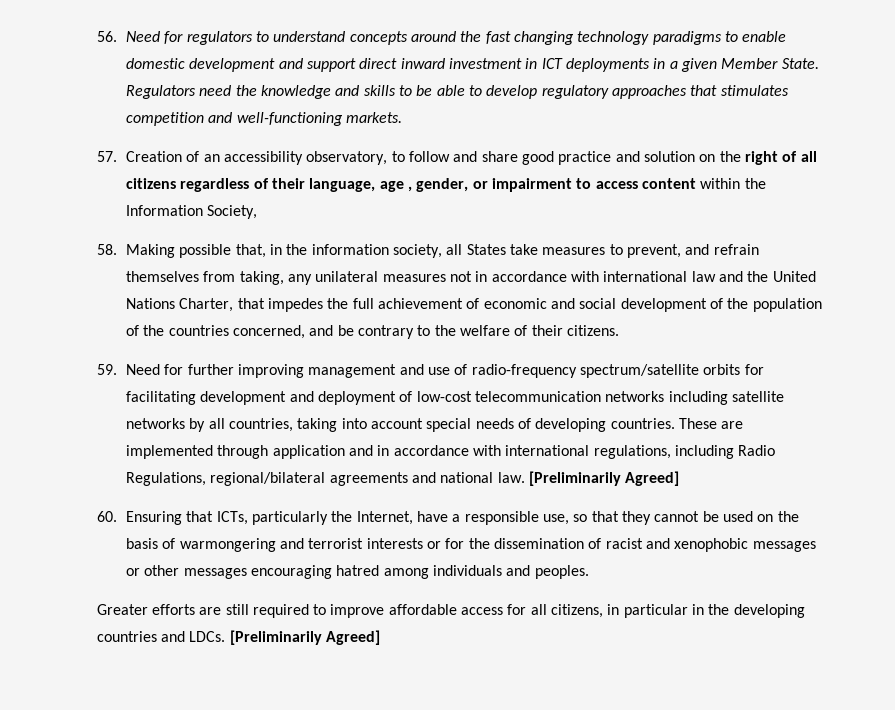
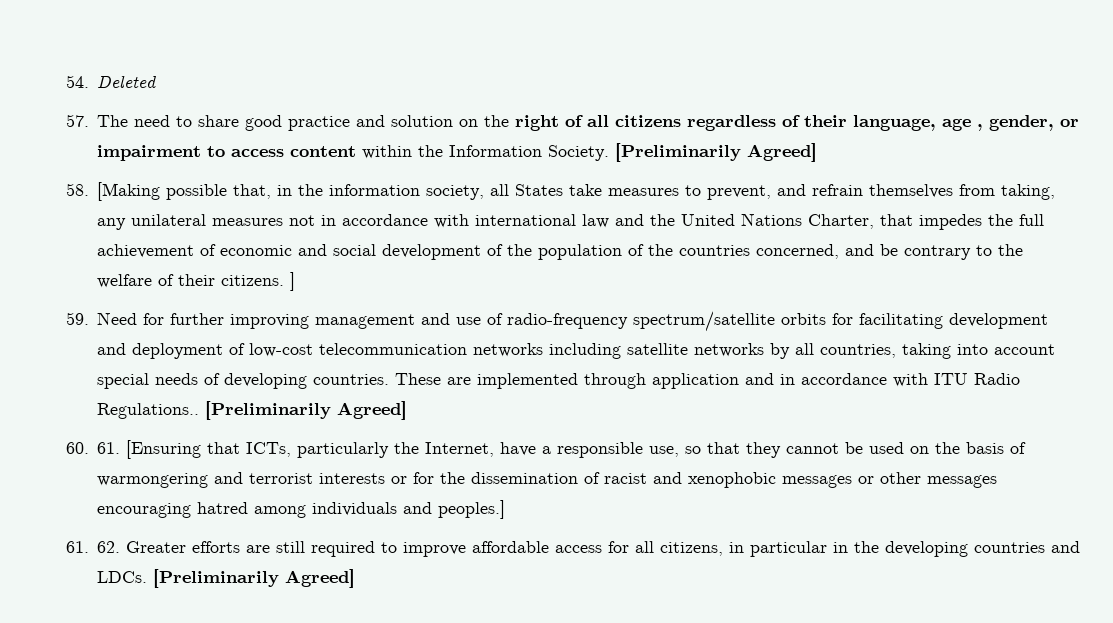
- 56. Need for regulators to understand concepts around the fast changing technology paradigms to enable domestic development and support direct inward investment in ICT deployments in a given Member State. Regulators need the knowledge and skills to be able to develop regulatory approaches that stimulates competition and well-functioning markets.
- 57. Creation of an accessibility observatory, to follow and share good practice and solution on the right of all citizens regardless of their language, age , gender, or impairment to access content within the Information Society,
+ 54. Deleted
+ 57. The need to share good practice and solution on the right of all citizens regardless of their language, age , gender, or impairment to access content within the Information Society. [Preliminarily Agreed]
- 58. Making possible that, in the information society, all States take measures to prevent, and refrain themselves from taking, any unilateral measures not in accordance with international law and the United Nations Charter, that impedes the full achievement of economic and social development of the population of the countries concerned, and be contrary to the welfare of their citizens.
+ 58. [Making possible that, in the information society, all States take measures to prevent, and refrain themselves from taking, any unilateral measures not in accordance with international law and the United Nations Charter, that impedes the full achievement of economic and social development of the population of the countries concerned, and be contrary to the welfare of their citizens. ]
- These are implemented through application and in accordance with international regulations, including Radio Regulations, regional/bilateral agreements and national law.
+ These are implemented through application and in accordance with ITU Radio Regulations..
- 60. Ensuring that ICTs, particularly the Internet, have a responsible use, so that they cannot be used on the basis of warmongering and terrorist interests or for the dissemination of racist and xenophobic messages or other messages encouraging hatred among individuals and peoples.
- Greater efforts are still required to improve affordable access for all citizens, in particular in the developing countries and LDCs.
+ 60. 61. [Ensuring that ICTs, particularly the Internet, have a responsible use, so that they cannot be used on the basis of warmongering and terrorist interests or for the dissemination of racist and xenophobic messages or other messages encouraging hatred among individuals and peoples.]
+ 61. 62. Greater efforts are still required to improve affordable access for all citizens, in particular in the developing countries and LDCs.

